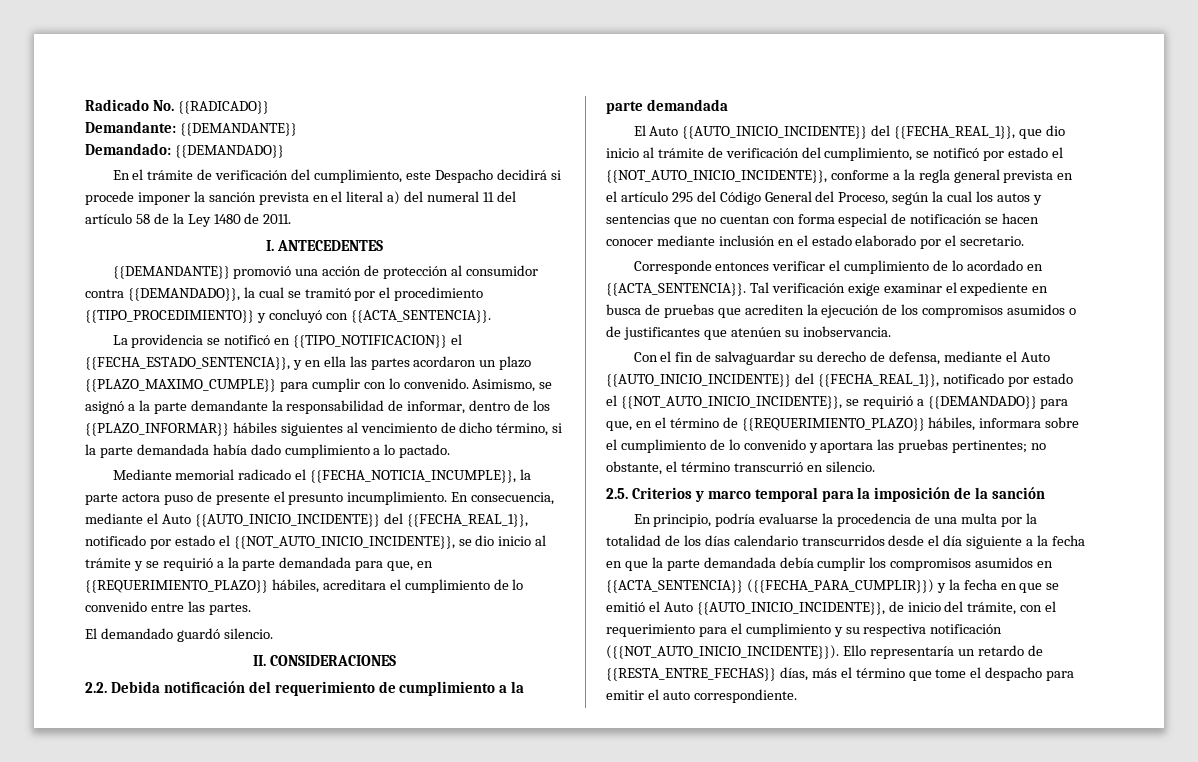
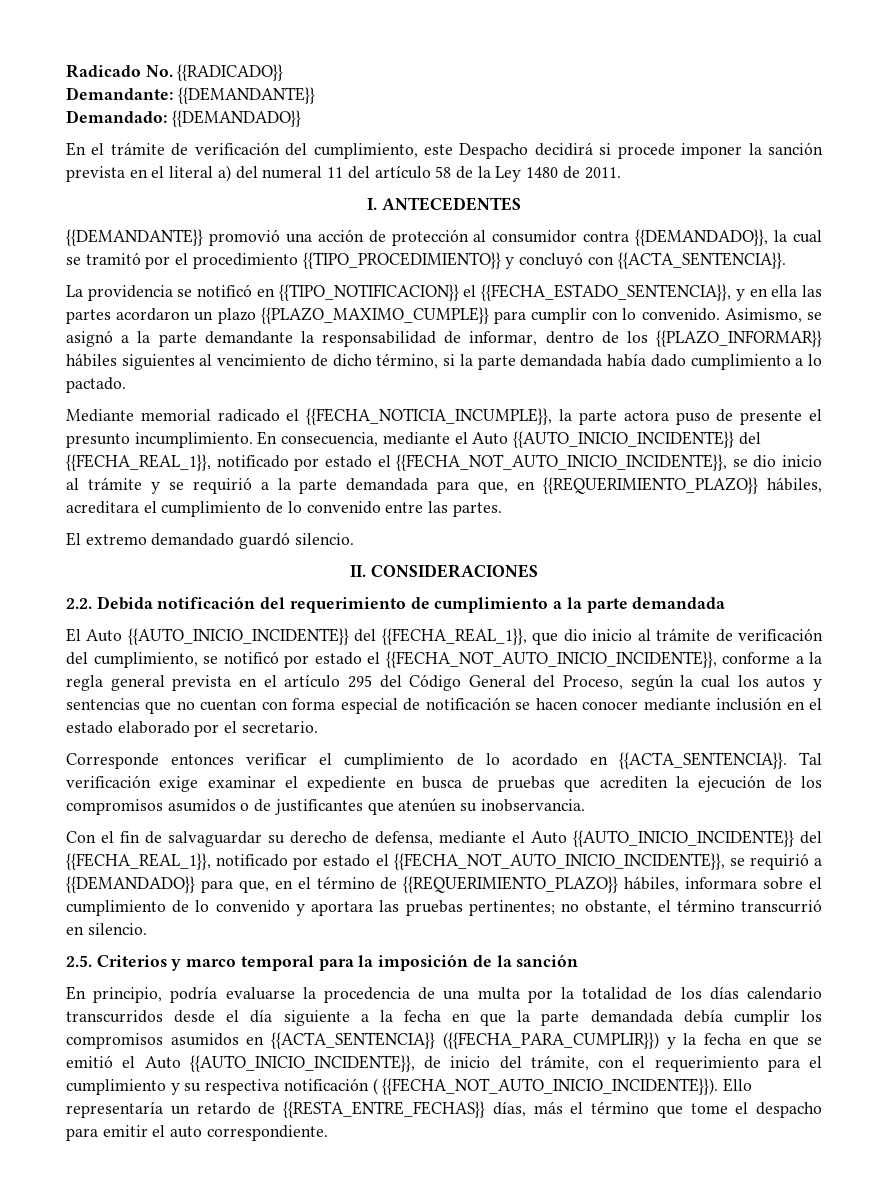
- En consecuencia, mediante el Auto {{AUTO_INICIO_INCIDENTE}} del {{FECHA_REAL_1}}, notificado por estado el {{NOT_AUTO_INICIO_INCIDENTE}}, se dio inicio al trámite y se requirió a la parte demandada para que, en {{REQUERIMIENTO_PLAZO}} hábiles, acreditara el cumplimiento de lo convenido entre las partes.
+ En consecuencia, mediante el Auto {{AUTO_INICIO_INCIDENTE}} del {{FECHA_REAL_1}}, notificado por estado el {{FECHA_NOT_AUTO_INICIO_INCIDENTE}}, se dio inicio al trámite y se requirió a la parte demandada para que, en {{REQUERIMIENTO_PLAZO}} hábiles, acreditara el cumplimiento de lo convenido entre las partes.
- El demandado guardó silencio.
+ El extremo demandado guardó silencio.
- El Auto {{AUTO_INICIO_INCIDENTE}} del {{FECHA_REAL_1}}, que dio inicio al trámite de verificación del cumplimiento, se notificó por estado el {{NOT_AUTO_INICIO_INCIDENTE}}, conforme a la regla general prevista en el artículo 295 del Código General del Proceso, según la cual los autos y sentencias que no cuentan con forma especial de notificación se hacen conocer mediante inclusión en el estado elaborado por el secretario.
+ El Auto {{AUTO_INICIO_INCIDENTE}} del {{FECHA_REAL_1}}, que dio inicio al trámite de verificación del cumplimiento, se notificó por estado el {{FECHA_NOT_AUTO_INICIO_INCIDENTE}}, conforme a la regla general prevista en el artículo 295 del Código General del Proceso, según la cual los autos y sentencias que no cuentan con forma especial de notificación se hacen conocer mediante inclusión en el estado elaborado por el secretario.
- Con el fin de salvaguardar su derecho de defensa, mediante el Auto {{AUTO_INICIO_INCIDENTE}} del {{FECHA_REAL_1}}, notificado por estado el {{NOT_AUTO_INICIO_INCIDENTE}}, se requirió a {{DEMANDADO}} para que, en el término de {{REQUERIMIENTO_PLAZO}} hábiles, informara sobre el cumplimiento de lo convenido y aportara las pruebas pertinentes; no obstante, el término transcurrió en silencio.
+ Con el fin de salvaguardar su derecho de defensa, mediante el Auto {{AUTO_INICIO_INCIDENTE}} del {{FECHA_REAL_1}}, notificado por estado el {{FECHA_NOT_AUTO_INICIO_INCIDENTE}}, se requirió a {{DEMANDADO}} para que, en el término de {{REQUERIMIENTO_PLAZO}} hábiles, informara sobre el cumplimiento de lo convenido y aportara las pruebas pertinentes; no obstante, el término transcurrió en silencio.
- En principio, podría evaluarse la procedencia de una multa por la totalidad de los días calendario transcurridos desde el día siguiente a la fecha en que la parte demandada debía cumplir los compromisos asumidos en {{ACTA_SENTENCIA}} ({{FECHA_PARA_CUMPLIR}}) y la fecha en que se emitió el Auto {{AUTO_INICIO_INCIDENTE}}, de inicio del trámite, con el requerimiento para el cumplimiento y su respectiva notificación ({{NOT_AUTO_INICIO_INCIDENTE}}).
+ En principio, podría evaluarse la procedencia de una multa por la totalidad de los días calendario transcurridos desde el día siguiente a la fecha en que la parte demandada debía cumplir los compromisos asumidos en {{ACTA_SENTENCIA}} ({{FECHA_PARA_CUMPLIR}}) y la fecha en que se emitió el Auto {{AUTO_INICIO_INCIDENTE}}, de inicio del trámite, con el requerimiento para el cumplimiento y su respectiva notificación ( {{FECHA_NOT_AUTO_INICIO_INCIDENTE}}).

